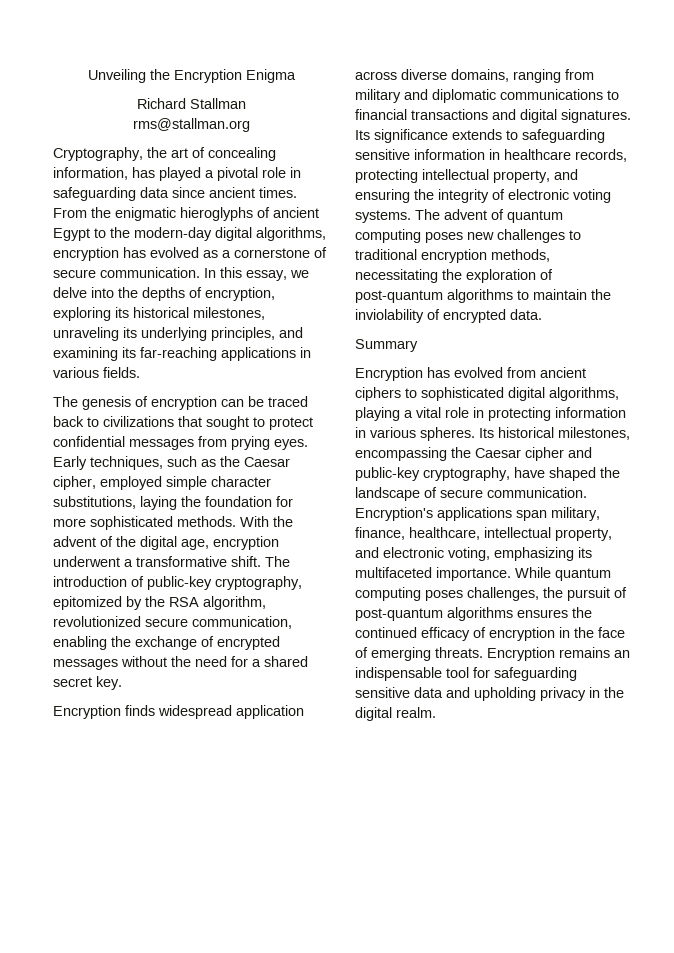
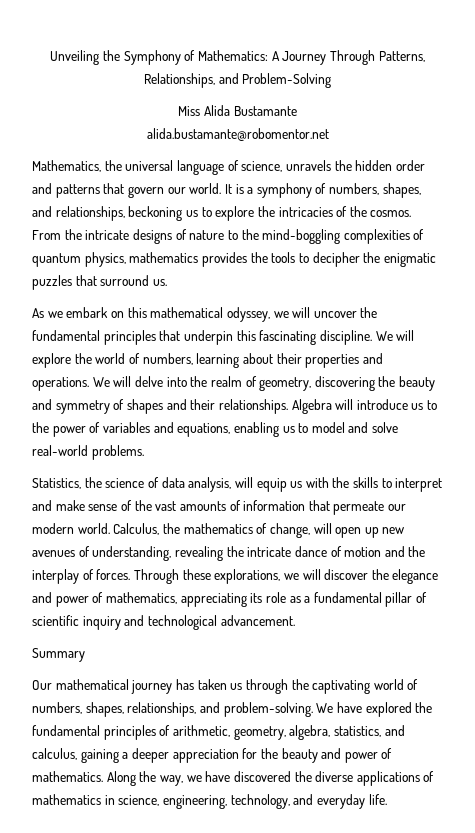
- Unveiling the Encryption Enigma
- Richard Stallman
- rms@stallman.org
- Cryptography, the art of concealing information, has played a pivotal role in safeguarding data since ancient times. From the enigmatic hieroglyphs of ancient Egypt to the modern-day digital algorithms, encryption has evolved as a cornerstone of secure communication. In this essay, we delve into the depths of encryption, exploring its historical milestones, unraveling its underlying principles, and examining its far-reaching applications in various fields.
- The genesis of encryption can be traced back to civilizations that sought to protect confidential messages from prying eyes. Early techniques, such as the Caesar cipher, employed simple character substitutions, laying the foundation for more sophisticated methods. With the advent of the digital age, encryption underwent a transformative shift. The introduction of public-key cryptography, epitomized by the RSA algorithm, revolutionized secure communication, enabling the exchange of encrypted messages without the need for a shared secret key.
- Encryption finds widespread application across diverse domains, ranging from military and diplomatic communications to financial transactions and digital signatures. Its significance extends to safeguarding sensitive information in healthcare records, protecting intellectual property, and ensuring the integrity of electronic voting systems. The advent of quantum computing poses new challenges to traditional encryption methods, necessitating the exploration of post-quantum algorithms to maintain the inviolability of encrypted data.
+ Unveiling the Symphony of Mathematics: A Journey Through Patterns, Relationships, and Problem-Solving
+ Miss Alida Bustamante
+ alida.bustamante@robomentor.net
+ Mathematics, the universal language of science, unravels the hidden order and patterns that govern our world. It is a symphony of numbers, shapes, and relationships, beckoning us to explore the intricacies of the cosmos. From the intricate designs of nature to the mind-boggling complexities of quantum physics, mathematics provides the tools to decipher the enigmatic puzzles that surround us.
+ As we embark on this mathematical odyssey, we will uncover the fundamental principles that underpin this fascinating discipline. We will explore the world of numbers, learning about their properties and operations. We will delve into the realm of geometry, discovering the beauty and symmetry of shapes and their relationships. Algebra will introduce us to the power of variables and equations, enabling us to model and solve real-world problems.
+ Statistics, the science of data analysis, will equip us with the skills to interpret and make sense of the vast amounts of information that permeate our modern world. Calculus, the mathematics of change, will open up new avenues of understanding, revealing the intricate dance of motion and the interplay of forces. Through these explorations, we will discover the elegance and power of mathematics, appreciating its role as a fundamental pillar of scientific inquiry and technological advancement.
  Summary
- Encryption has evolved from ancient ciphers to sophisticated digital algorithms, playing a vital role in protecting information in various spheres. Its historical milestones, encompassing the Caesar cipher and public-key cryptography, have shaped the landscape of secure communication. Encryption's applications span military, finance, healthcare, intellectual property, and electronic voting, emphasizing its multifaceted importance. While quantum computing poses challenges, the pursuit of post-quantum algorithms ensures the continued efficacy of encryption in the face of emerging threats. Encryption remains an indispensable tool for safeguarding sensitive data and upholding privacy in the digital realm.
+ Our mathematical journey has taken us through the captivating world of numbers, shapes, relationships, and problem-solving. We have explored the fundamental principles of arithmetic, geometry, algebra, statistics, and calculus, gaining a deeper appreciation for the beauty and power of mathematics. Along the way, we have discovered the diverse applications of mathematics in science, engineering, technology, and everyday life.

